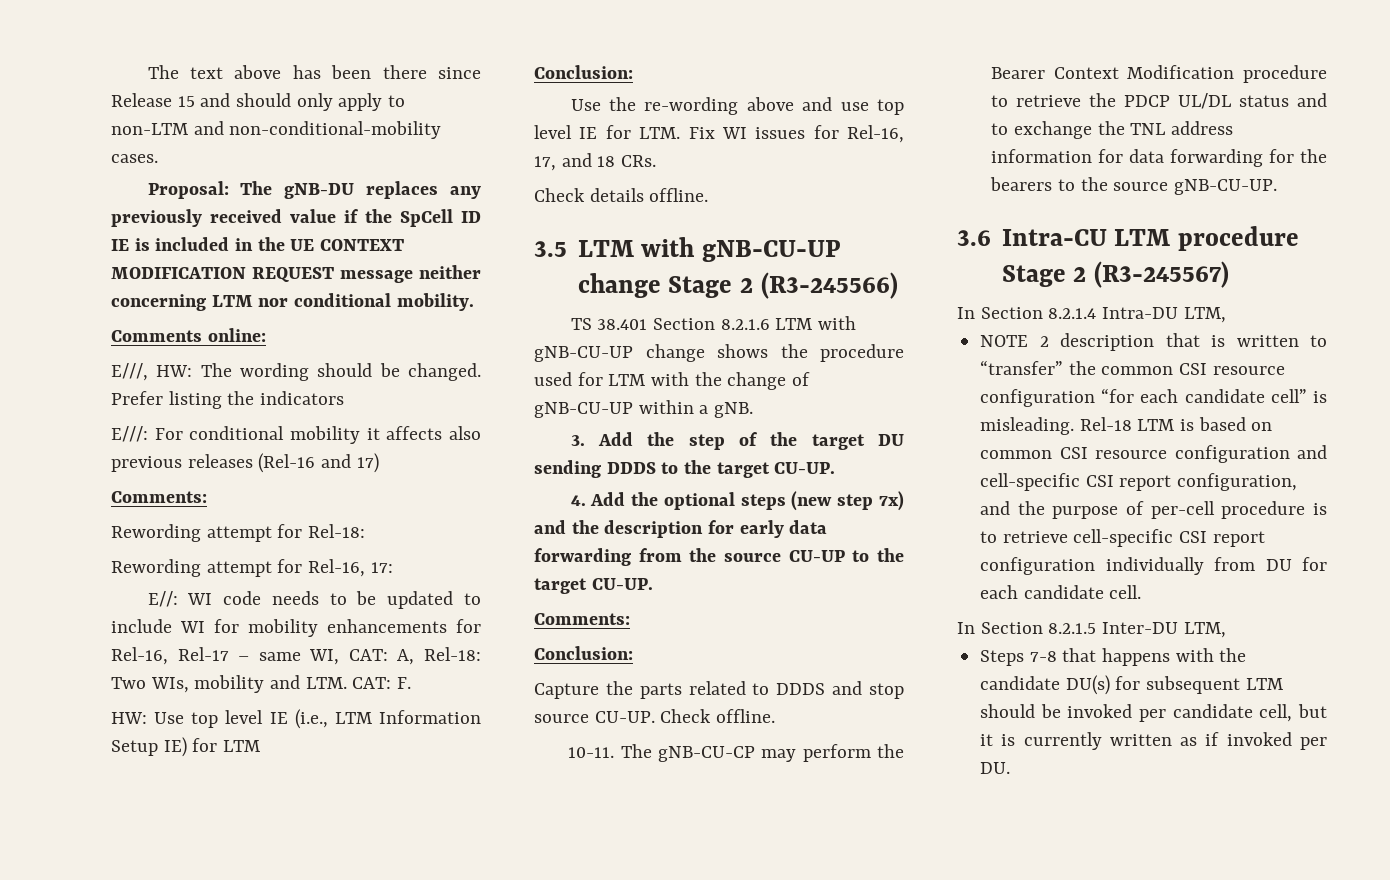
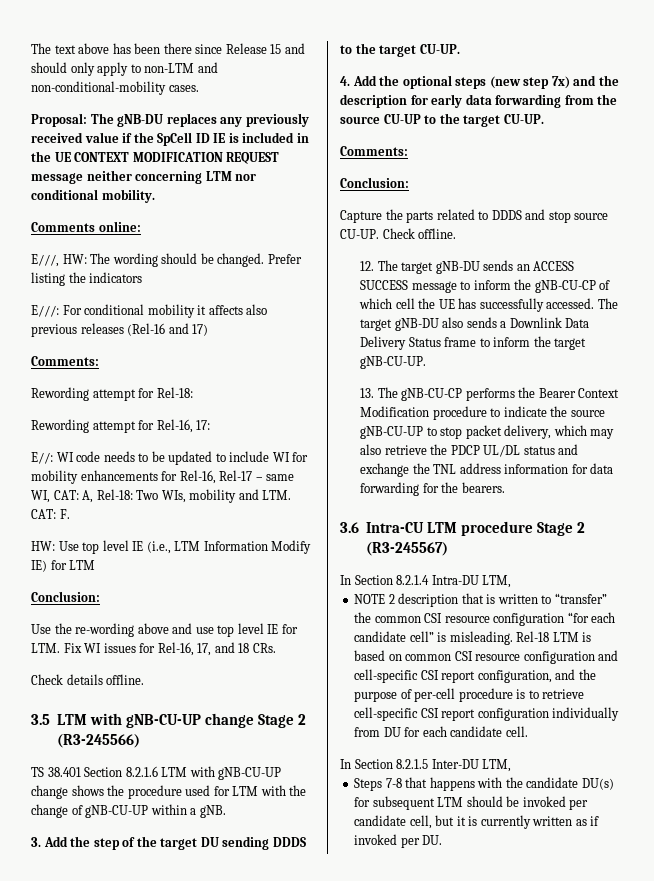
- HW: Use top level IE (i.e., LTM Information Setup IE) for LTM
+ HW: Use top level IE (i.e., LTM Information Modify IE) for LTM
- 10-11. The gNB-CU-CP may perform the Bearer Context Modification procedure to retrieve the PDCP UL/DL status and to exchange the TNL address information for data forwarding for the bearers to the source gNB-CU-UP.
+ 12. The target gNB-DU sends an ACCESS SUCCESS message to inform the gNB-CU-CP of which cell the UE has successfully accessed. The target gNB-DU also sends a Downlink Data Delivery Status frame to inform the target gNB-CU-UP.
+ 13. The gNB-CU-CP performs the Bearer Context Modification procedure to indicate the source gNB-CU-UP to stop packet delivery, which may also retrieve the PDCP UL/DL status and exchange the TNL address information for data forwarding for the bearers.

